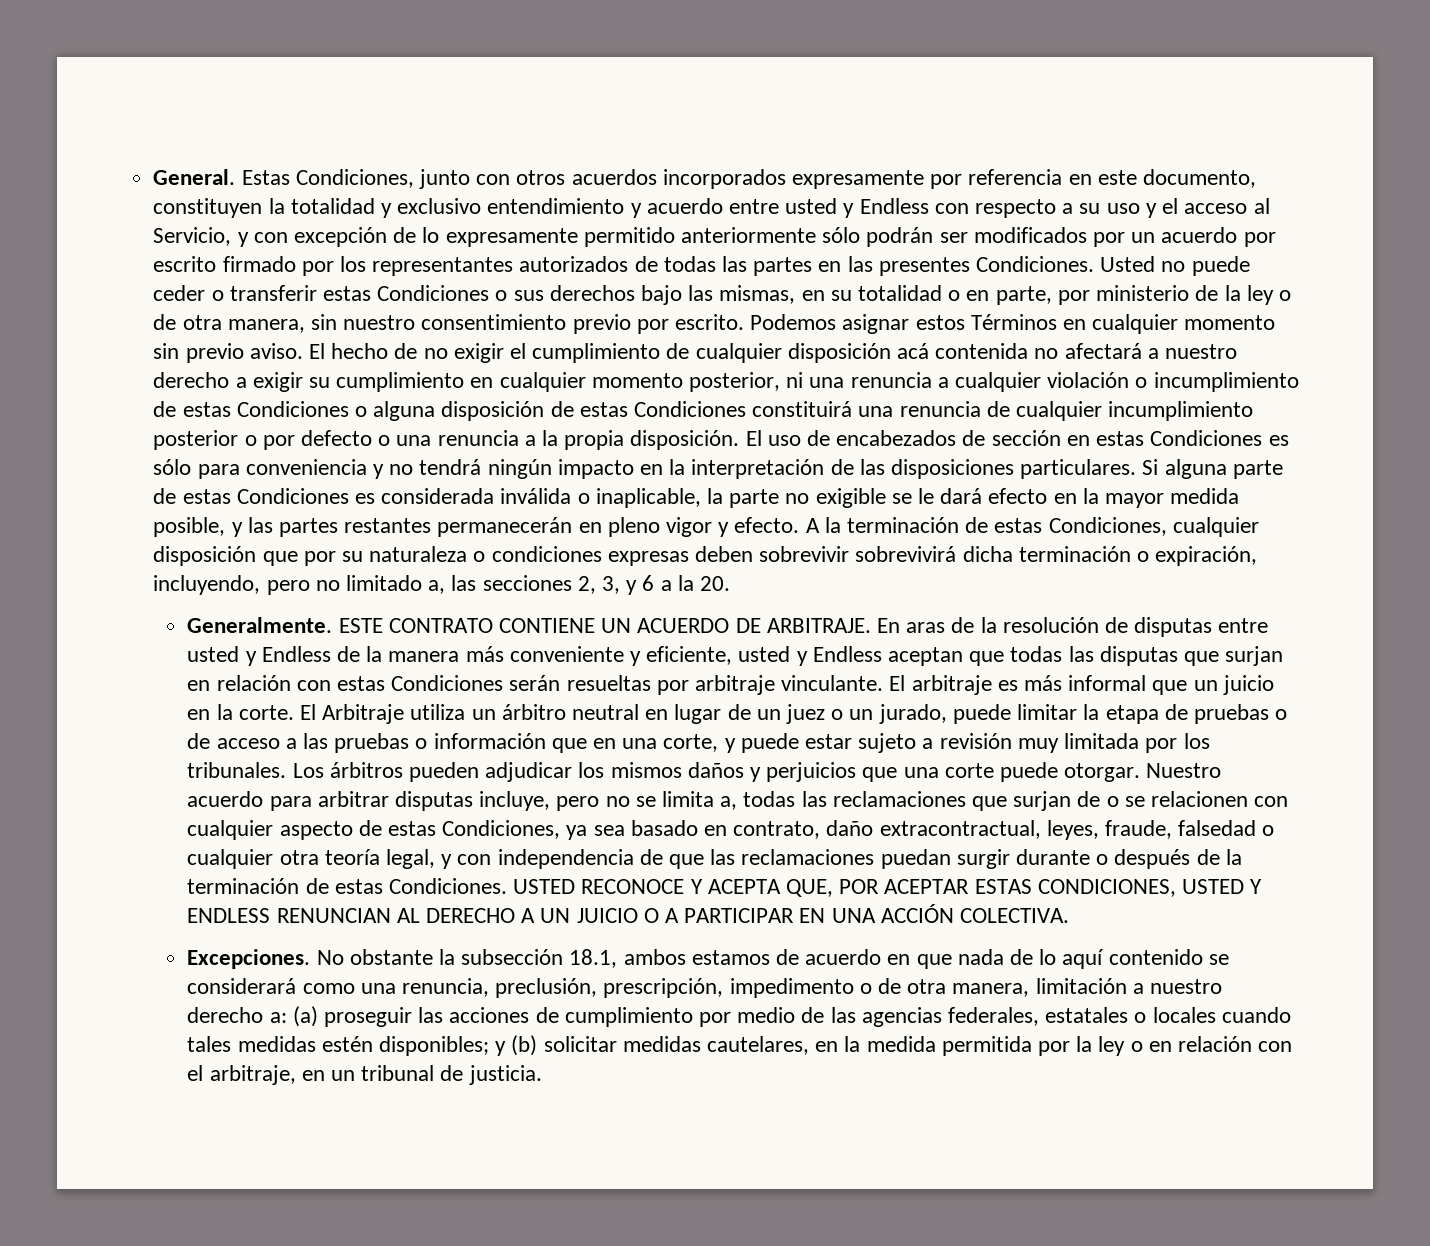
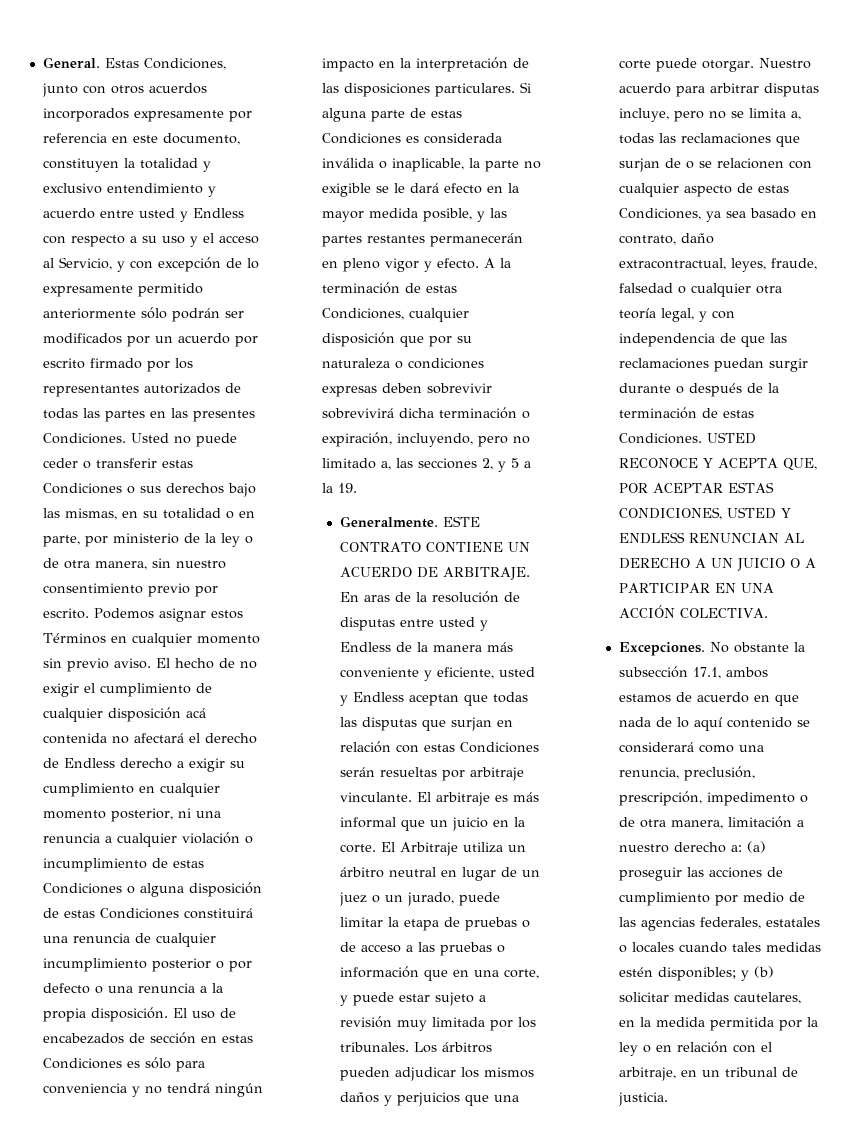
- El hecho de no exigir el cumplimiento de cualquier disposición acá contenida no afectará a nuestro derecho a exigir su cumplimiento en cualquier momento posterior, ni una renuncia a cualquier violación o incumplimiento de estas Condiciones o alguna disposición de estas Condiciones constituirá una renuncia de cualquier incumplimiento posterior o por defecto o una renuncia a la propia disposición.
+ El hecho de no exigir el cumplimiento de cualquier disposición acá contenida no afectará el derecho de Endless derecho a exigir su cumplimiento en cualquier momento posterior, ni una renuncia a cualquier violación o incumplimiento de estas Condiciones o alguna disposición de estas Condiciones constituirá una renuncia de cualquier incumplimiento posterior o por defecto o una renuncia a la propia disposición.
- A la terminación de estas Condiciones, cualquier disposición que por su naturaleza o condiciones expresas deben sobrevivir sobrevivirá dicha terminación o expiración, incluyendo, pero no limitado a, las secciones 2, 3, y 6 a la 20.
+ A la terminación de estas Condiciones, cualquier disposición que por su naturaleza o condiciones expresas deben sobrevivir sobrevivirá dicha terminación o expiración, incluyendo, pero no limitado a, las secciones 2, y 5 a la 19.
- No obstante la subsección 18.1, ambos estamos de acuerdo en que nada de lo aquí contenido se considerará como una renuncia, preclusión, prescripción, impedimento o de otra manera, limitación a nuestro derecho a:
+ No obstante la subsección 17.1, ambos estamos de acuerdo en que nada de lo aquí contenido se considerará como una renuncia, preclusión, prescripción, impedimento o de otra manera, limitación a nuestro derecho a:

